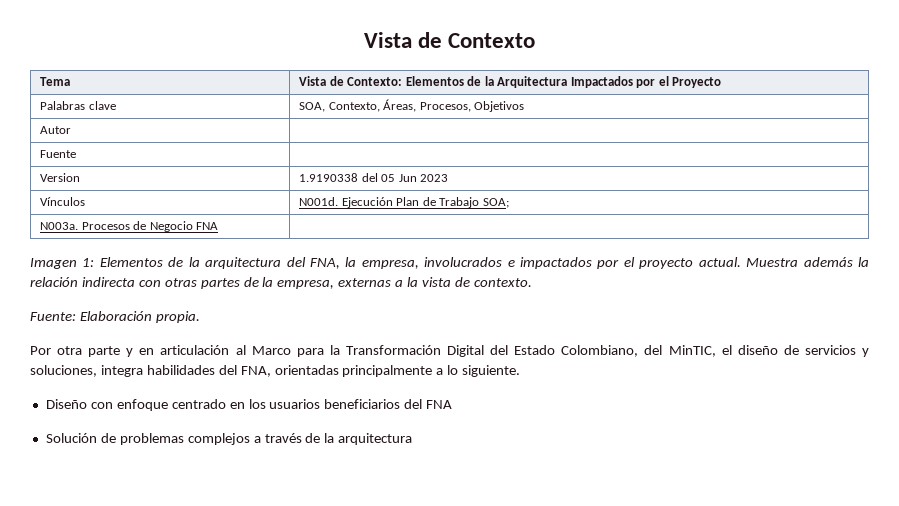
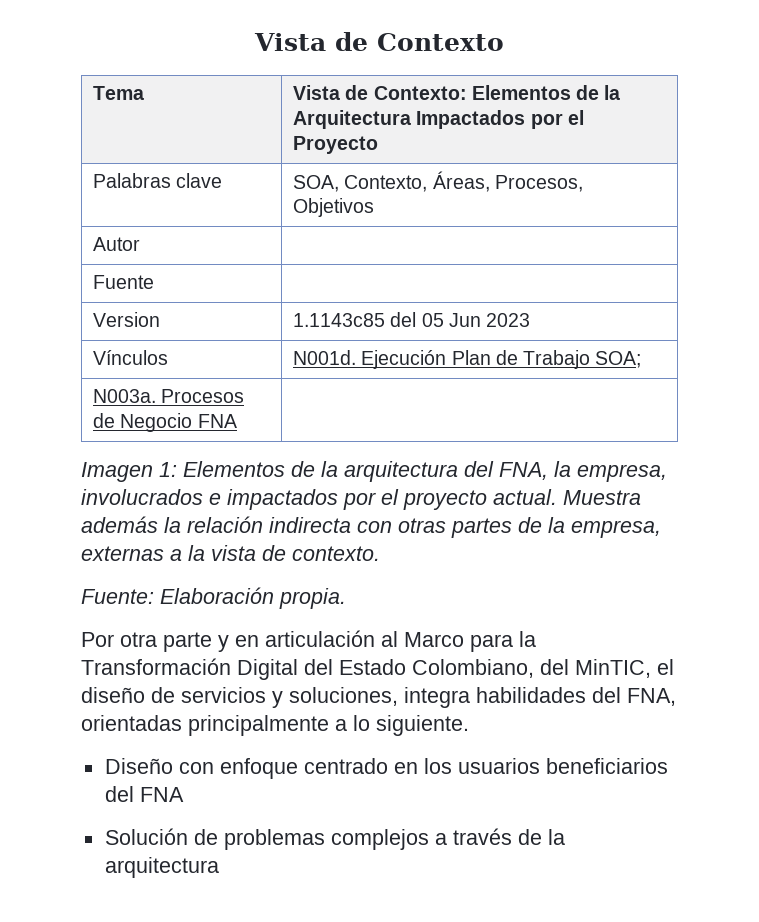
- Version | 1.9190338 del 05 Jun 2023
+ Version | 1.1143c85 del 05 Jun 2023

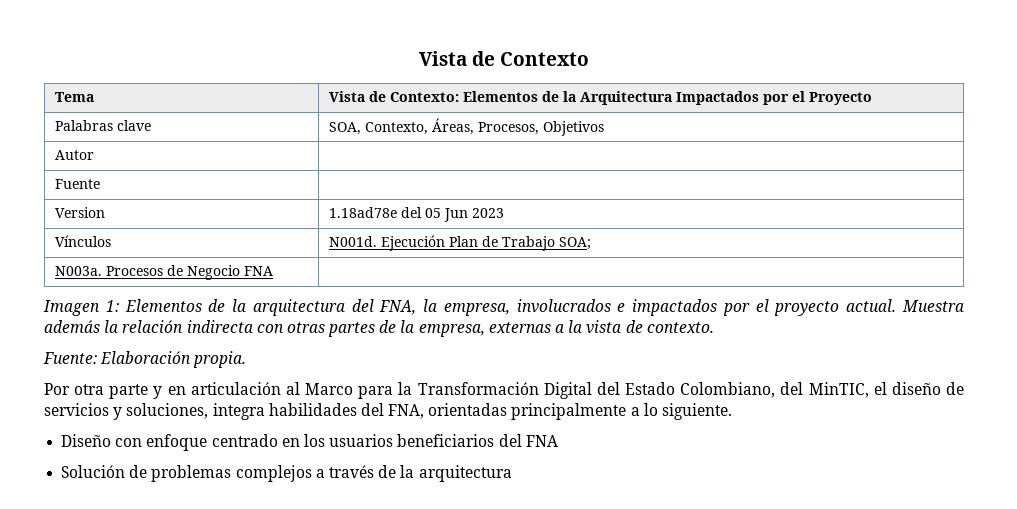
- Version | 1.1143c85 del 05 Jun 2023
+ Version | 1.18ad78e del 05 Jun 2023

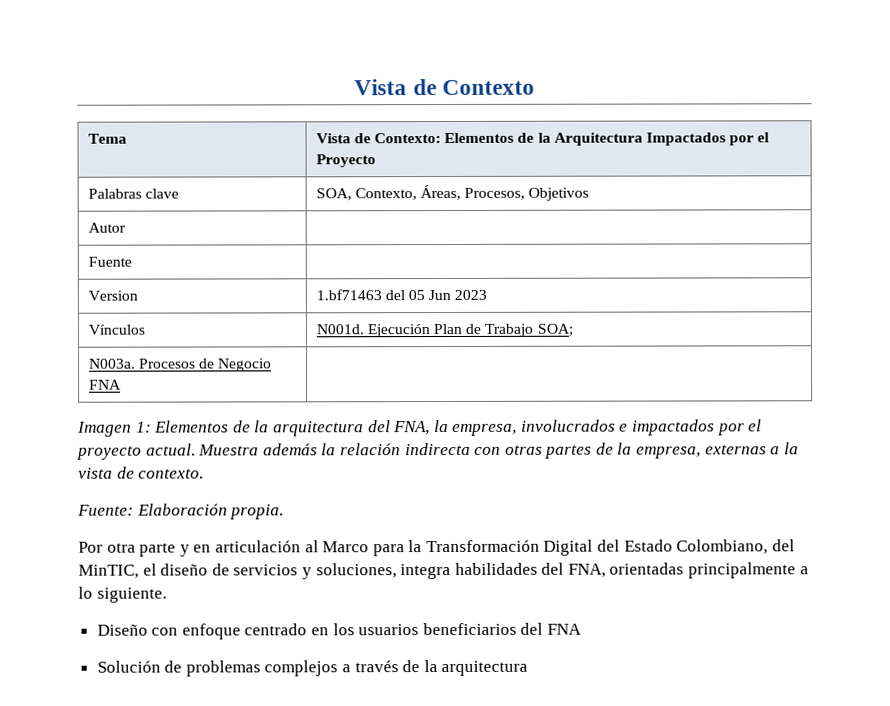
- Version | 1.18ad78e del 05 Jun 2023
+ Version | 1.bf71463 del 05 Jun 2023

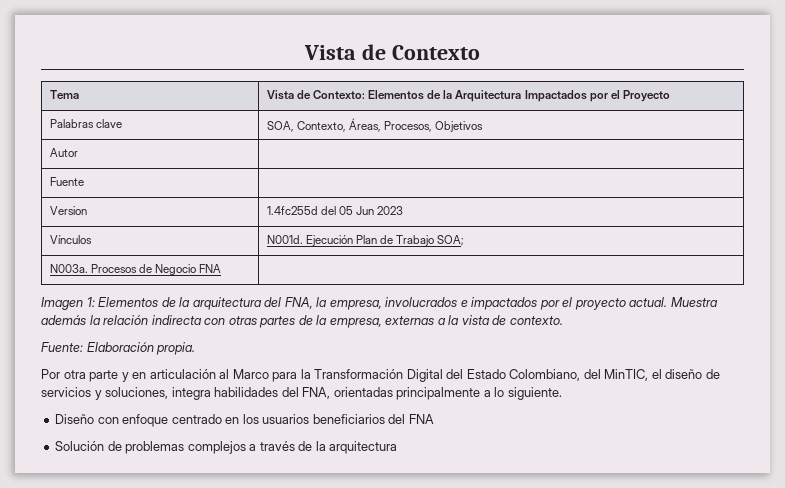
- Version | 1.bf71463 del 05 Jun 2023
+ Version | 1.4fc255d del 05 Jun 2023

